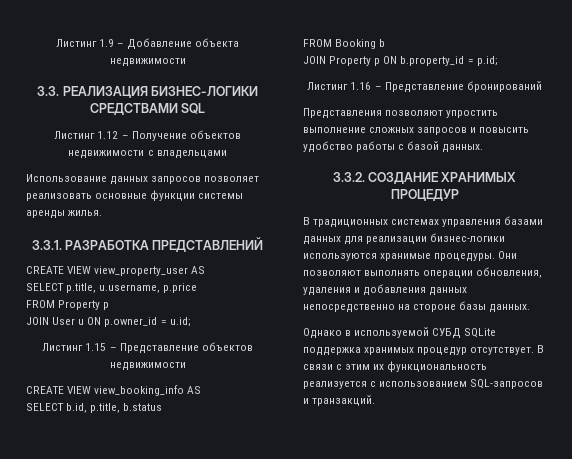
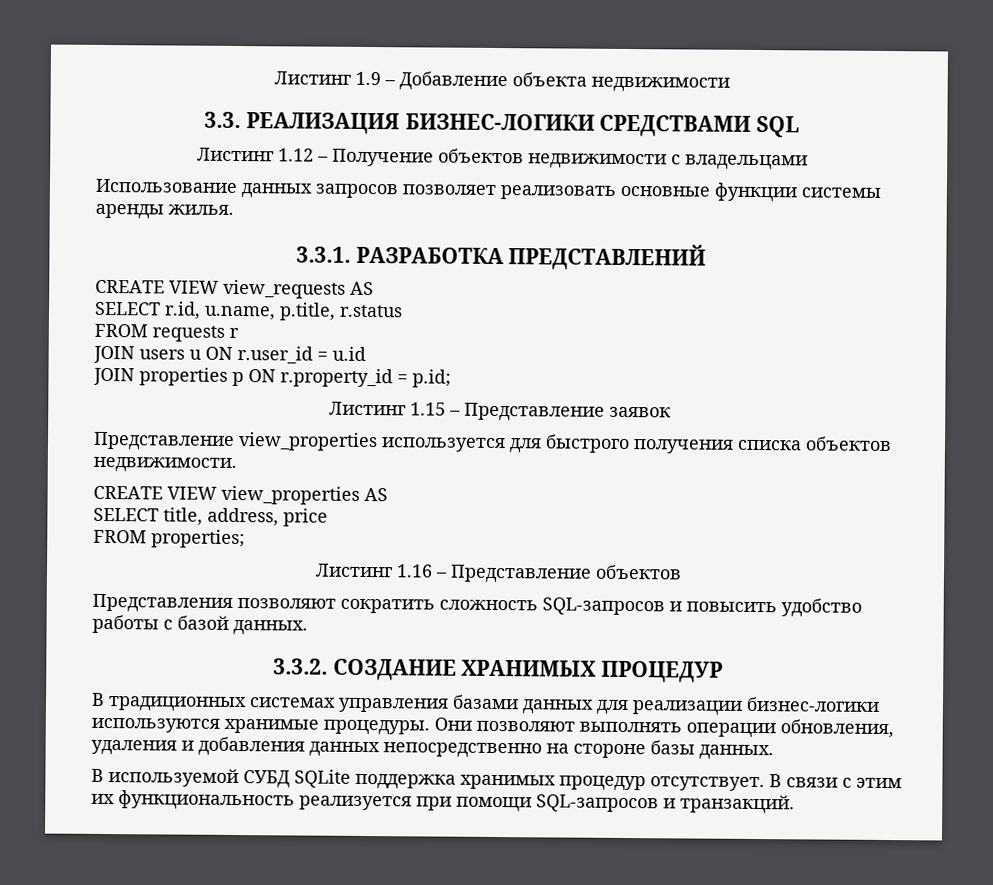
- CREATE VIEW view_property_user AS
- SELECT p.title, u.username, p.price
- FROM Property p
- JOIN User u ON p.owner_id = u.id;
- Листинг 1.15 – Представление объектов недвижимости
- CREATE VIEW view_booking_info AS
- SELECT b.id, p.title, b.status
- FROM Booking b
- JOIN Property p ON b.property_id = p.id;
+ CREATE VIEW view_requests AS
+ SELECT r.id, u.name, p.title, r.status
+ FROM requests r
+ JOIN users u ON r.user_id = u.id
+ JOIN properties p ON r.property_id = p.id;
+ Листинг 1.15 – Представление заявок
+ Представление view_properties используется для быстрого получения списка объектов недвижимости.
+ CREATE VIEW view_properties AS
+ SELECT title, address, price
+ FROM properties;
- Листинг 1.16 – Представление бронирований
+ Листинг 1.16 – Представление объектов
- Представления позволяют упростить выполнение сложных запросов и повысить удобство работы с базой данных.
+ Представления позволяют сократить сложность SQL-запросов и повысить удобство работы с базой данных.
- Однако в используемой СУБД SQLite поддержка хранимых процедур отсутствует.
+ В используемой СУБД SQLite поддержка хранимых процедур отсутствует.
- В связи с этим их функциональность реализуется с использованием SQL-запросов и транзакций.
+ В связи с этим их функциональность реализуется при помощи SQL-запросов и транзакций.

